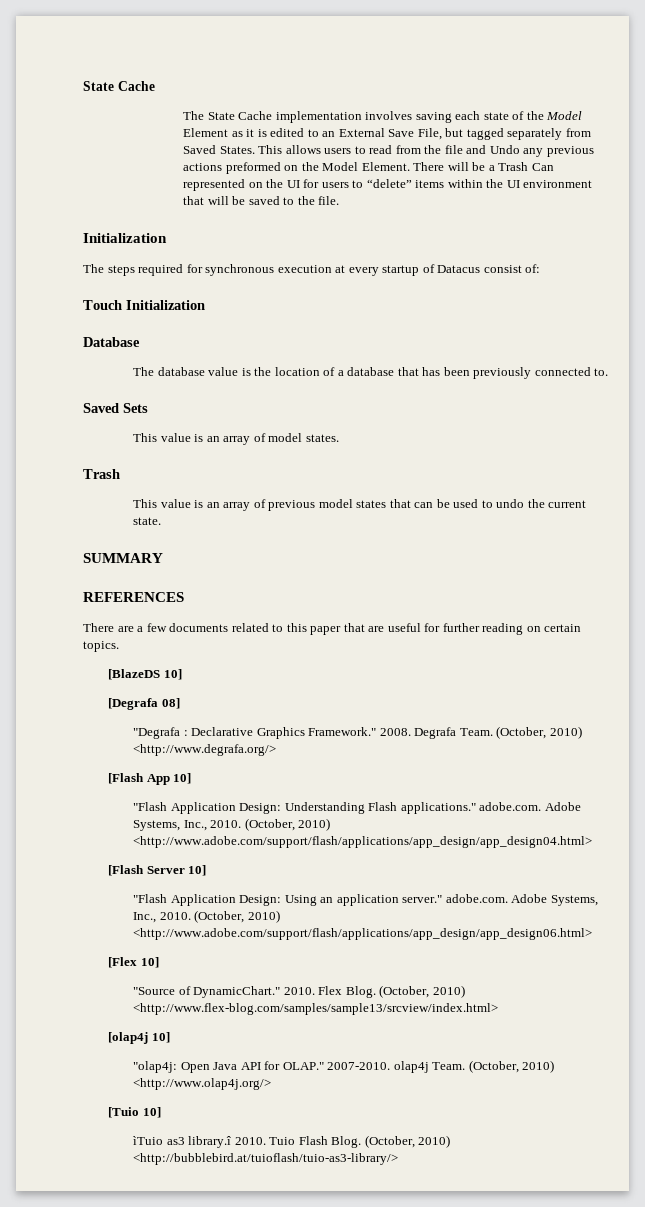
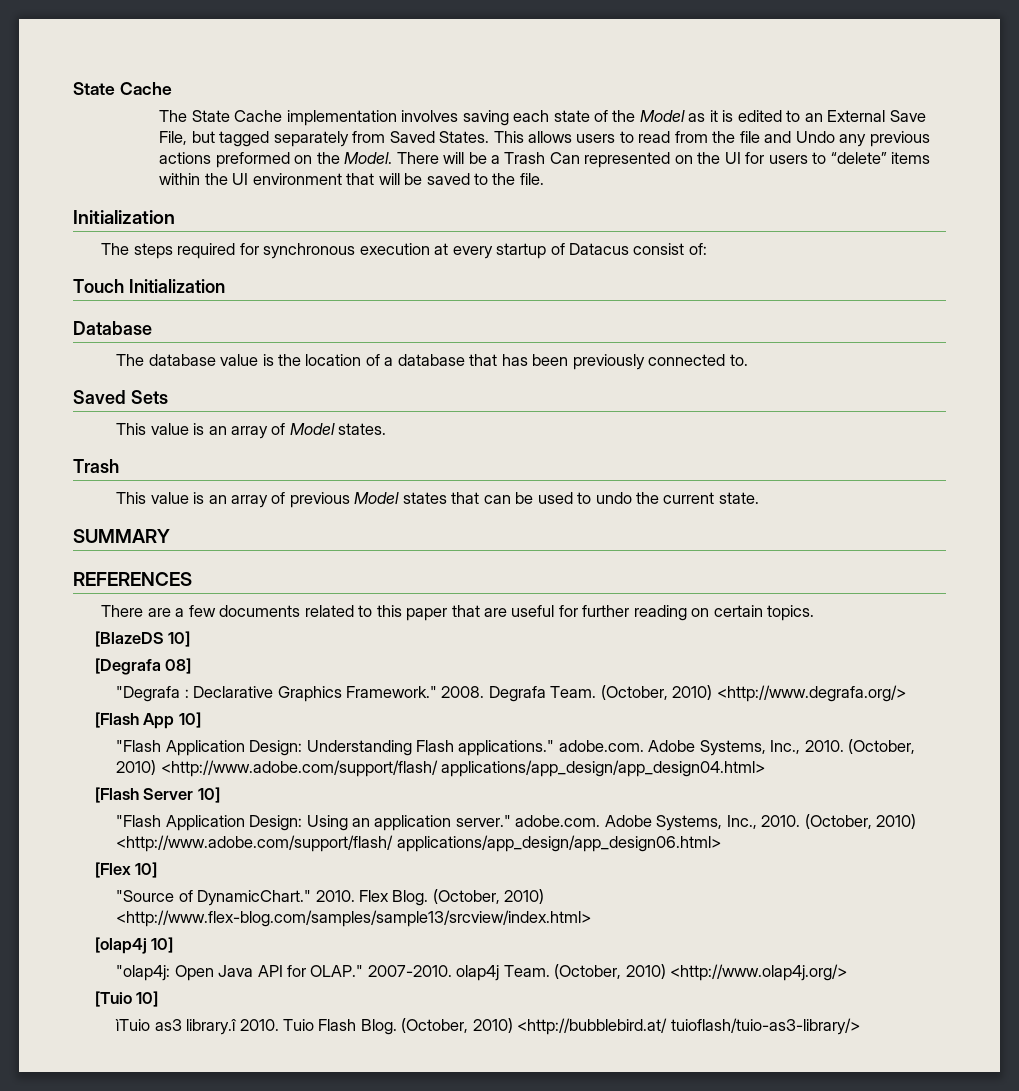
- The State Cache implementation involves saving each state of the Model Element as it is edited to an External Save File, but tagged separately from Saved States.
+ The State Cache implementation involves saving each state of the Model as it is edited to an External Save File, but tagged separately from Saved States.
- This allows users to read from the file and Undo any previous actions preformed on the Model Element.
+ This allows users to read from the file and Undo any previous actions preformed on the Model.
- This value is an array of model states.
+ This value is an array of Model states.
- This value is an array of previous model states that can be used to undo the current state.
+ This value is an array of previous Model states that can be used to undo the current state.
- (October, 2010) <http://www.adobe.com/support/flash/applications/app_design/app_design04.html>
+ (October, 2010) <http://www.adobe.com/support/flash/ applications/app_design/app_design04.html>
- (October, 2010) <http://www.adobe.com/support/flash/applications/app_design/app_design06.html>
+ (October, 2010) <http://www.adobe.com/support/flash/ applications/app_design/app_design06.html>
- (October, 2010) <http://bubblebird.at/tuioflash/tuio-as3-library/>
+ (October, 2010) <http://bubblebird.at/ tuioflash/tuio-as3-library/>

